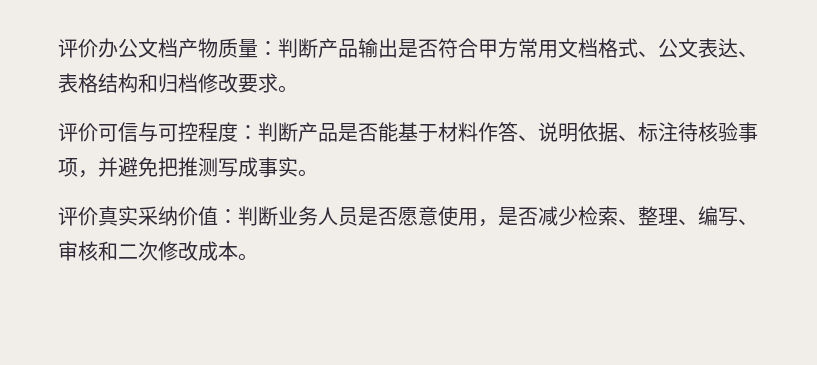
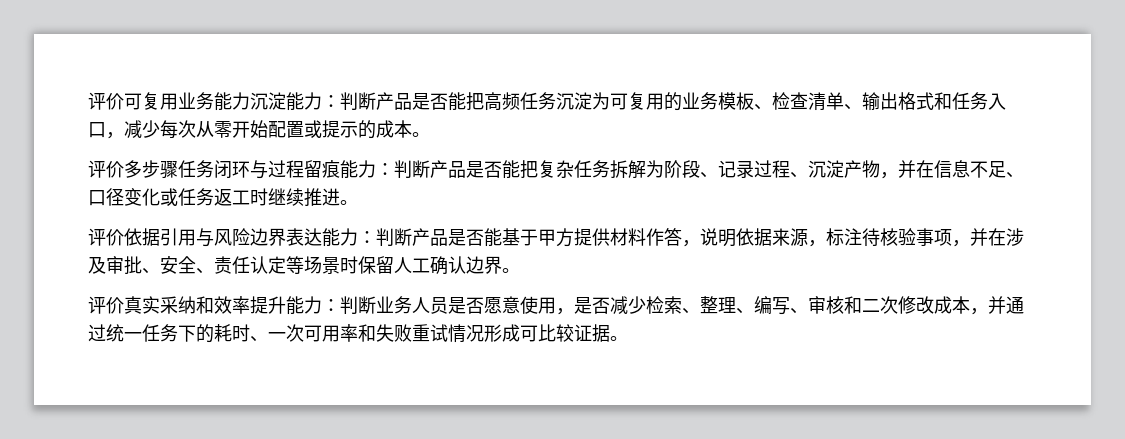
- 评价办公文档产物质量：判断产品输出是否符合甲方常用文档格式、公文表达、表格结构和归档修改要求。
- 评价可信与可控程度：判断产品是否能基于材料作答、说明依据、标注待核验事项，并避免把推测写成事实。
+ 评价可复用业务能力沉淀能力：判断产品是否能把高频任务沉淀为可复用的业务模板、检查清单、输出格式和任务入口，减少每次从零开始配置或提示的成本。
+ 评价多步骤任务闭环与过程留痕能力：判断产品是否能把复杂任务拆解为阶段、记录过程、沉淀产物，并在信息不足、口径变化或任务返工时继续推进。
+ 评价依据引用与风险边界表达能力：判断产品是否能基于甲方提供材料作答，说明依据来源，标注待核验事项，并在涉及审批、安全、责任认定等场景时保留人工确认边界。
- 评价真实采纳价值：判断业务人员是否愿意使用，是否减少检索、整理、编写、审核和二次修改成本。
+ 评价真实采纳和效率提升能力：判断业务人员是否愿意使用，是否减少检索、整理、编写、审核和二次修改成本，并通过统一任务下的耗时、一次可用率和失败重试情况形成可比较证据。

